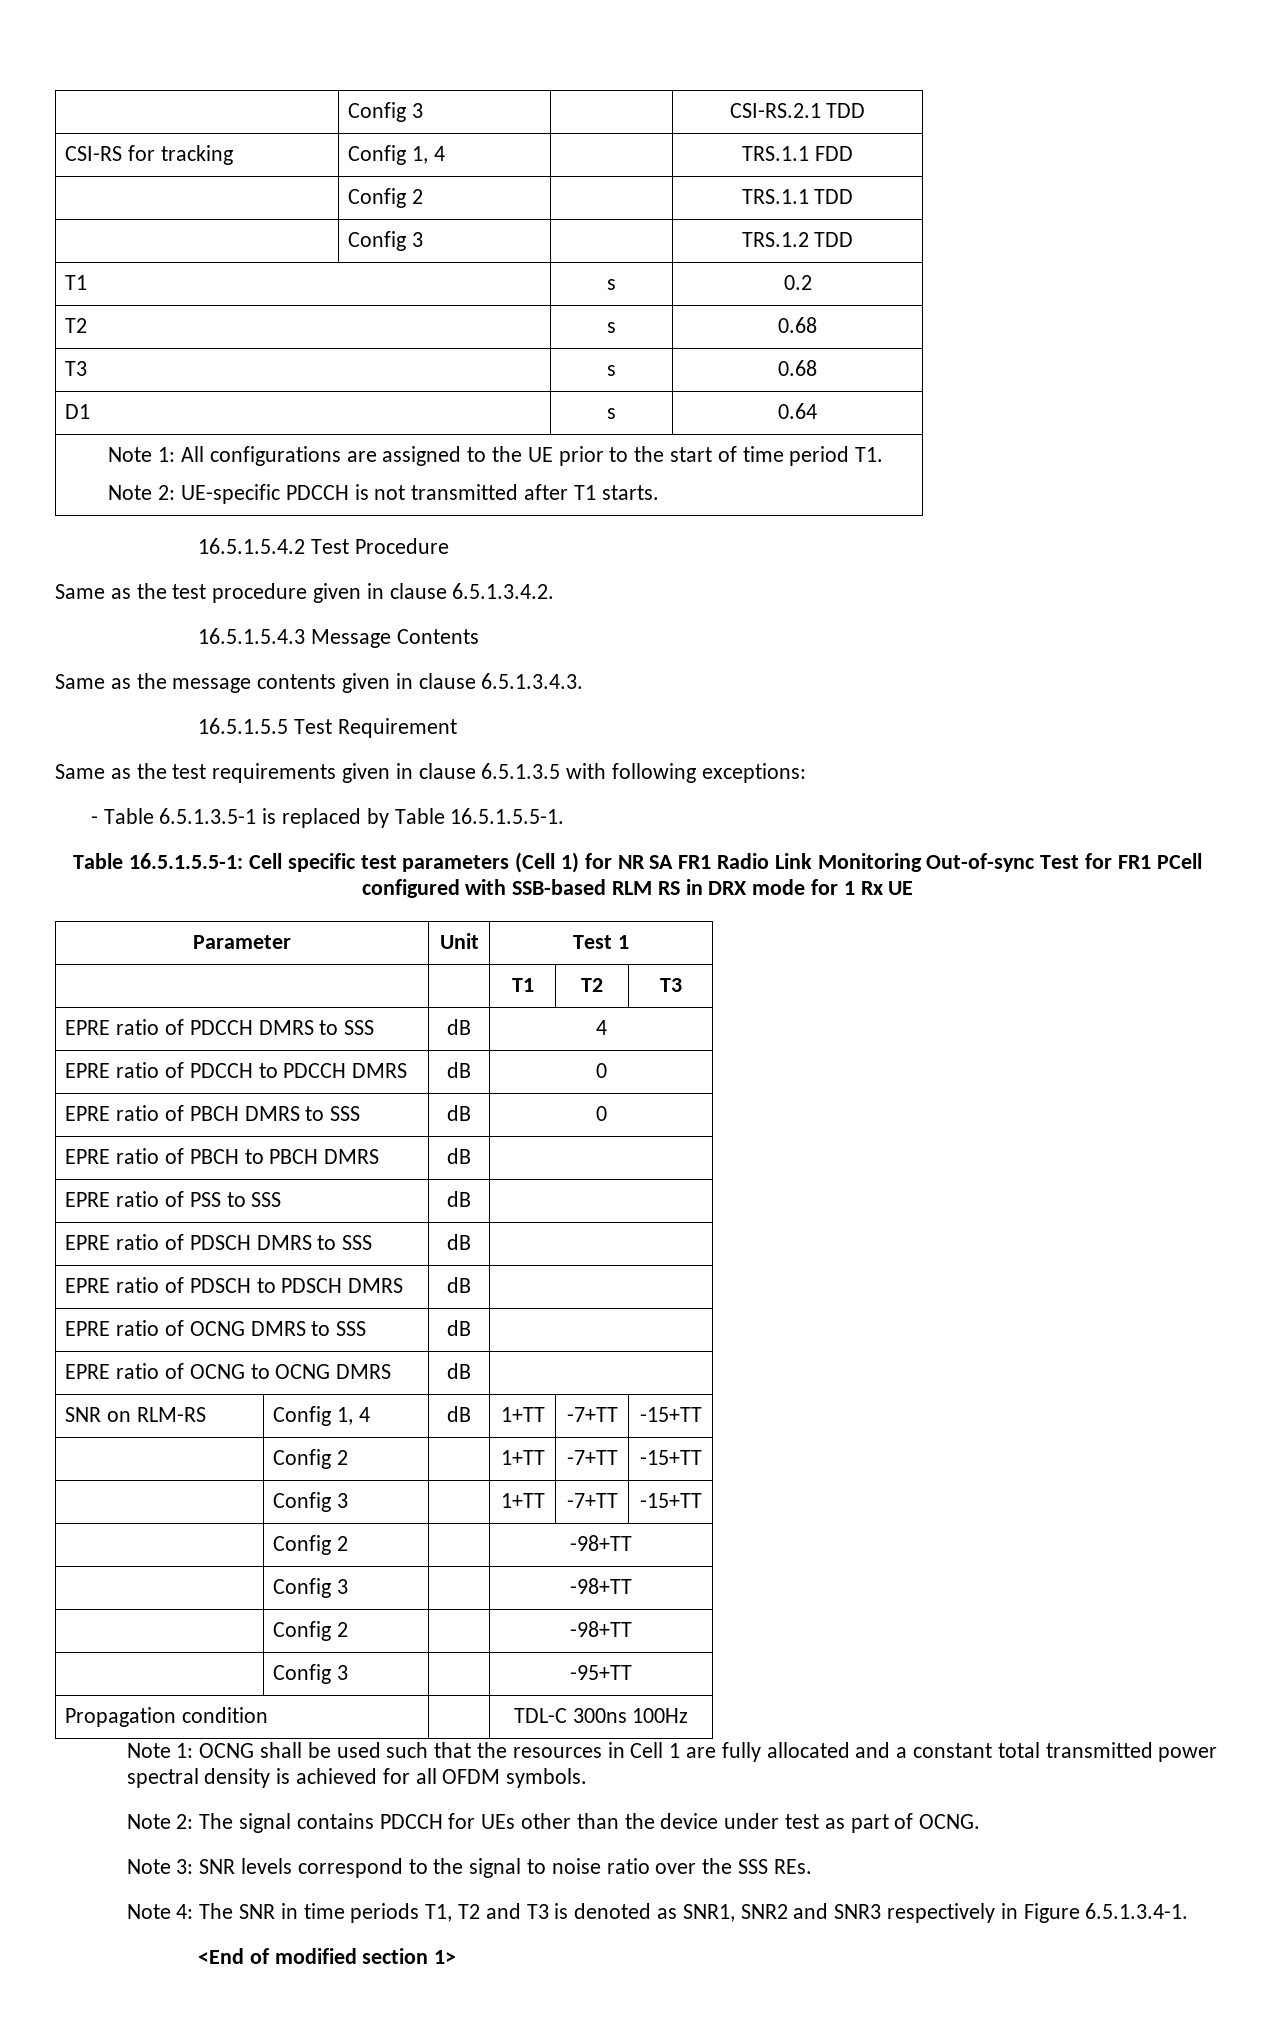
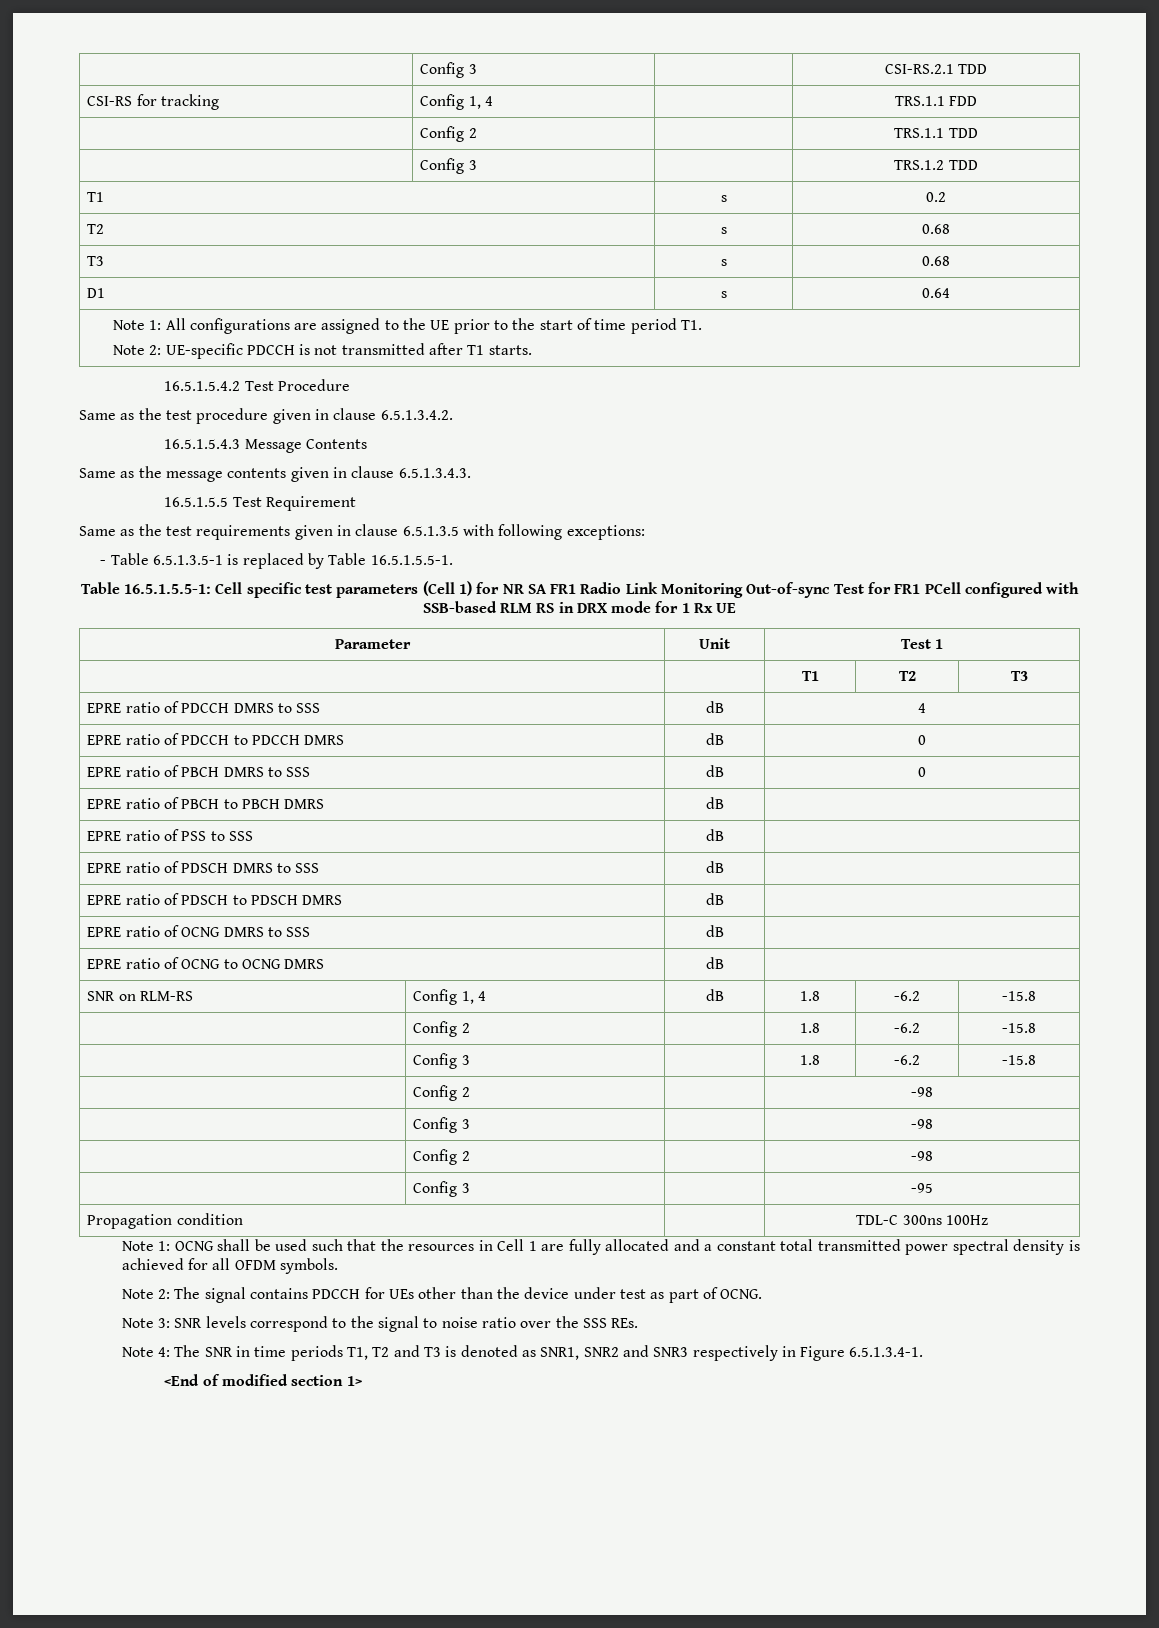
- SNR on RLM-RS | Config 1, 4 | dB | 1+TT | -7+TT | -15+TT
- | Config 2 | | 1+TT | -7+TT | -15+TT
- | Config 3 | | 1+TT | -7+TT | -15+TT
- | Config 2 | | -98+TT
- | Config 3 | | -98+TT
- | Config 2 | | -98+TT
- | Config 3 | | -95+TT
+ SNR on RLM-RS | Config 1, 4 | dB | 1.8 | -6.2 | -15.8
+ | Config 2 | | 1.8 | -6.2 | -15.8
+ | Config 3 | | 1.8 | -6.2 | -15.8
+ | Config 2 | | -98
+ | Config 3 | | -98
+ | Config 2 | | -98
+ | Config 3 | | -95

